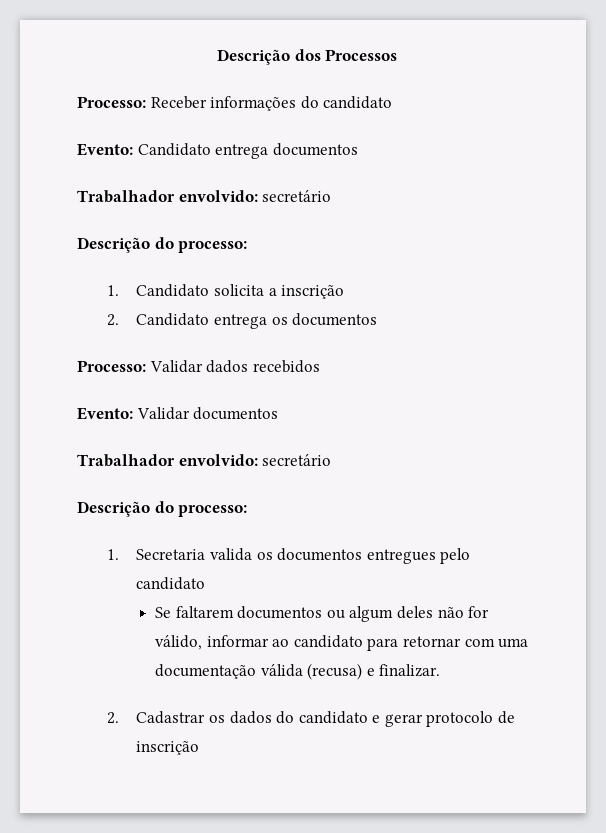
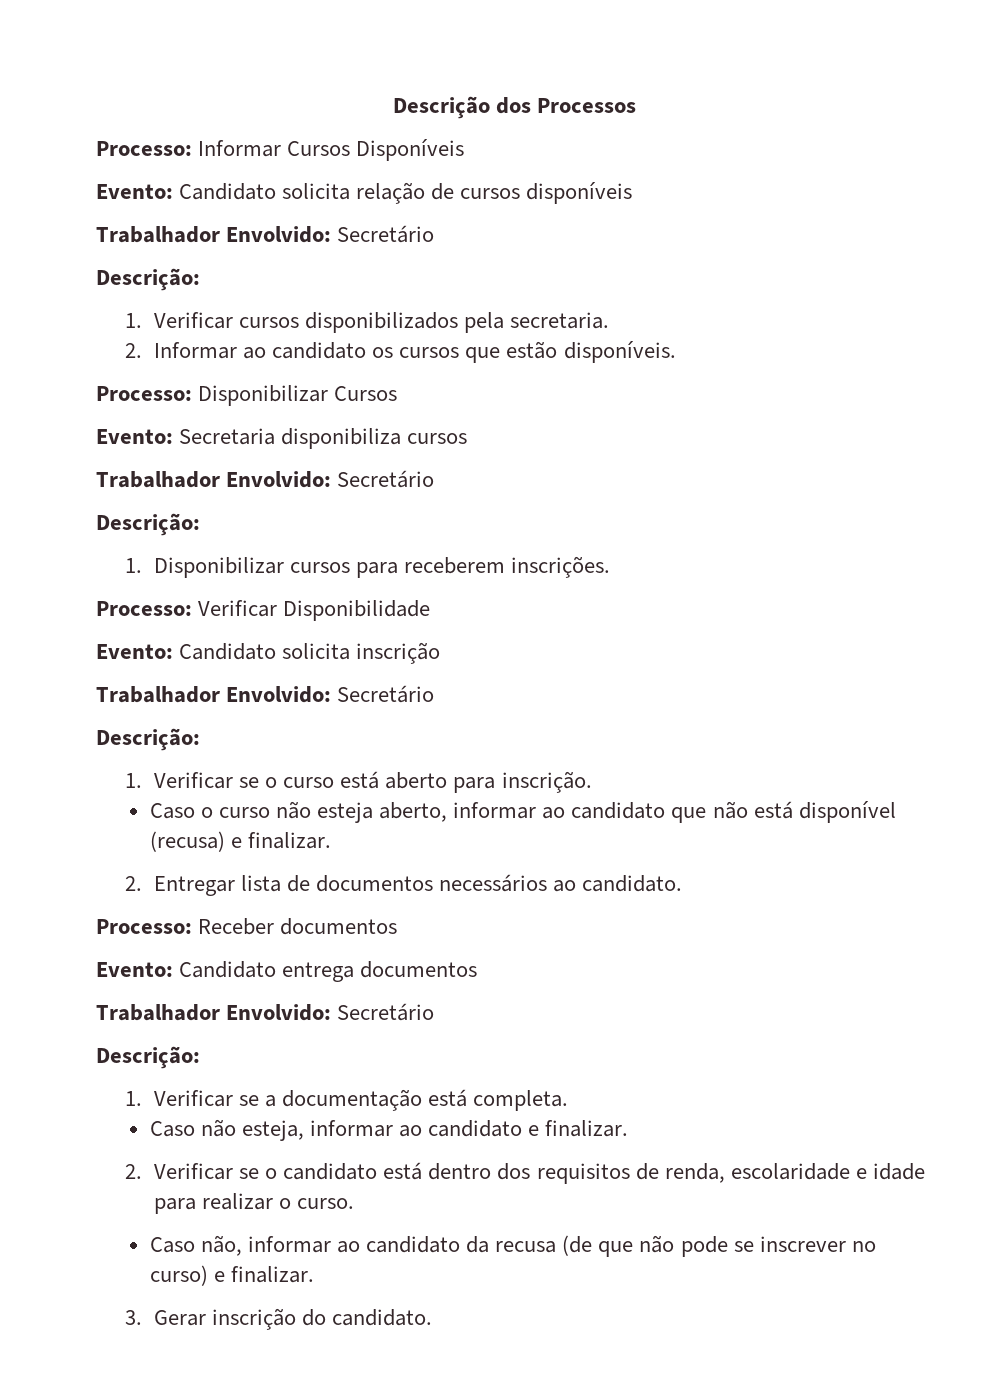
+ Processo: Informar Cursos Disponíveis
+ Evento: Candidato solicita relação de cursos disponíveis
+ Trabalhador Envolvido: Secretário
+ Descrição:
+ 1. Verificar cursos disponibilizados pela secretaria.
+ 2. Informar ao candidato os cursos que estão disponíveis.
+ Processo: Disponibilizar Cursos
+ Evento: Secretaria disponibiliza cursos
+ Trabalhador Envolvido: Secretário
+ Descrição:
+ 1. Disponibilizar cursos para receberem inscrições.
+ Processo: Verificar Disponibilidade
+ Evento: Candidato solicita inscrição
+ Trabalhador Envolvido: Secretário
+ Descrição:
+ 1. Verificar se o curso está aberto para inscrição.
+ Caso o curso não esteja aberto, informar ao candidato que não está disponível (recusa) e finalizar.
+ 2. Entregar lista de documentos necessários ao candidato.
- Processo: Receber informações do candidato
+ Processo: Receber documentos
  Evento: Candidato entrega documentos
- Trabalhador envolvido: secretário
- Descrição do processo:
- 1. Candidato solicita a inscrição
- 2. Candidato entrega os documentos
- Processo: Validar dados recebidos
- Evento: Validar documentos
- Trabalhador envolvido: secretário
- Descrição do processo:
- 1. Secretaria valida os documentos entregues pelo candidato
- Se faltarem documentos ou algum deles não for válido, informar ao candidato para retornar com uma documentação válida (recusa) e finalizar.
- 2. Cadastrar os dados do candidato e gerar protocolo de inscrição
+ Trabalhador Envolvido: Secretário
+ Descrição:
+ 1. Verificar se a documentação está completa.
+ Caso não esteja, informar ao candidato e finalizar.
+ 2. Verificar se o candidato está dentro dos requisitos de renda, escolaridade e idade para realizar o curso.
+ Caso não, informar ao candidato da recusa (de que não pode se inscrever no curso) e finalizar.
+ 3. Gerar inscrição do candidato.

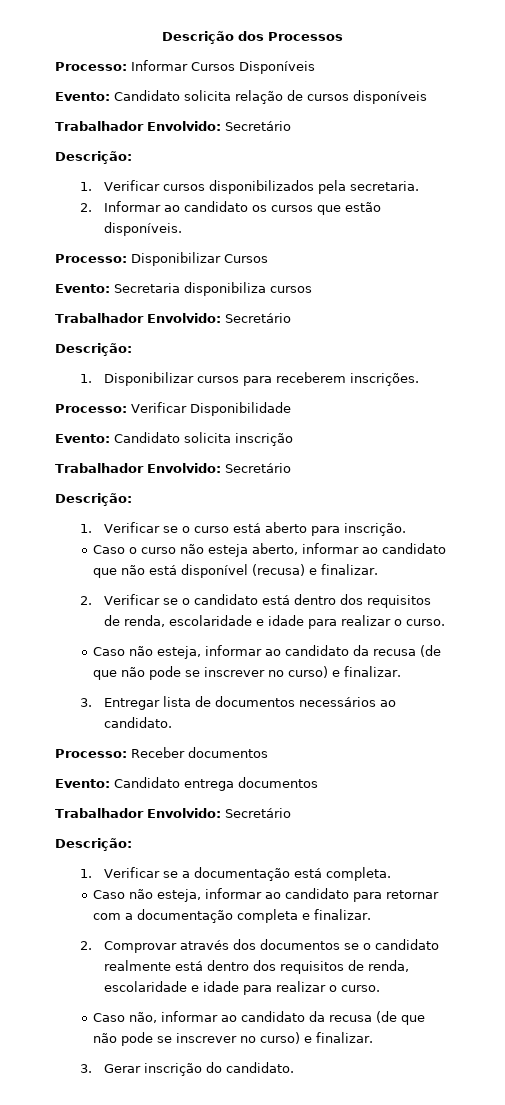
- 2. Entregar lista de documentos necessários ao candidato.
+ 2. Verificar se o candidato está dentro dos requisitos de renda, escolaridade e idade para realizar o curso.
+ Caso não esteja, informar ao candidato da recusa (de que não pode se inscrever no curso) e finalizar.
+ 3. Entregar lista de documentos necessários ao candidato.
- Caso não esteja, informar ao candidato e finalizar.
- 2. Verificar se o candidato está dentro dos requisitos de renda, escolaridade e idade para realizar o curso.
+ Caso não esteja, informar ao candidato para retornar com a documentação completa e finalizar.
+ 2. Comprovar através dos documentos se o candidato realmente está dentro dos requisitos de renda, escolaridade e idade para realizar o curso.

